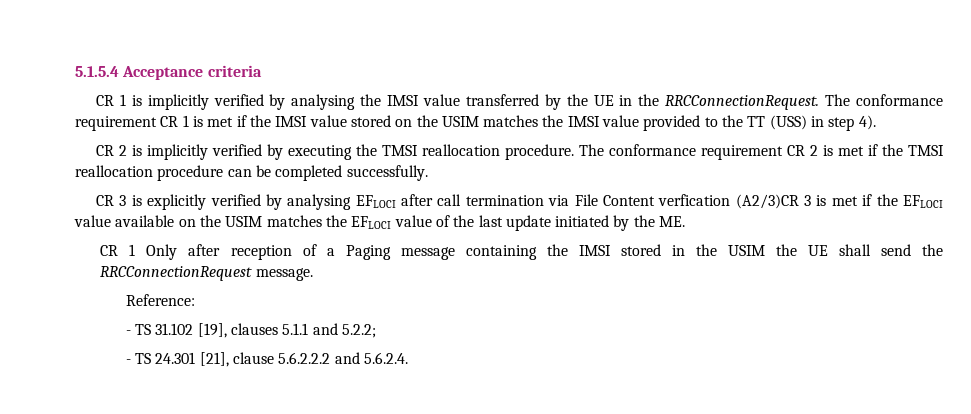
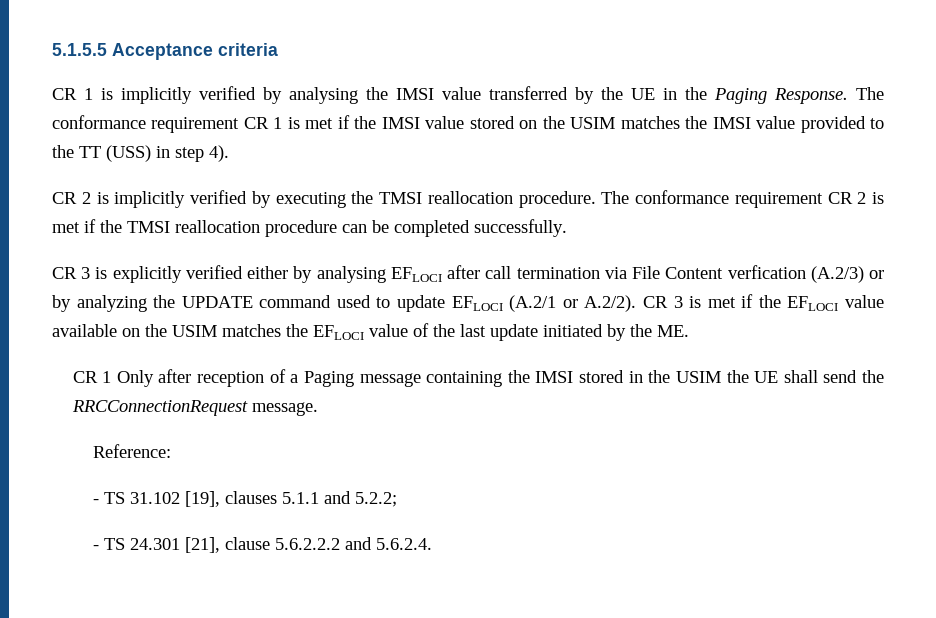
- 5.1.5.4 Acceptance criteria
+ 5.1.5.5 Acceptance criteria
- CR 1 is implicitly verified by analysing the IMSI value transferred by the UE in the RRCConnectionRequest.
+ CR 1 is implicitly verified by analysing the IMSI value transferred by the UE in the Paging Response.
- CR 3 is explicitly verified by analysing EFLOCI after call termination via File Content verfication (A2/3)CR 3 is met if the EFLOCI value available on the USIM matches the EFLOCI value of the last update initiated by the ME.
+ CR 3 is explicitly verified either by analysing EFLOCI after call termination via File Content verfication (A.2/3) or by analyzing the UPDATE command used to update EFLOCI (A.2/1 or A.2/2). CR 3 is met if the EFLOCI value available on the USIM matches the EFLOCI value of the last update initiated by the ME.

